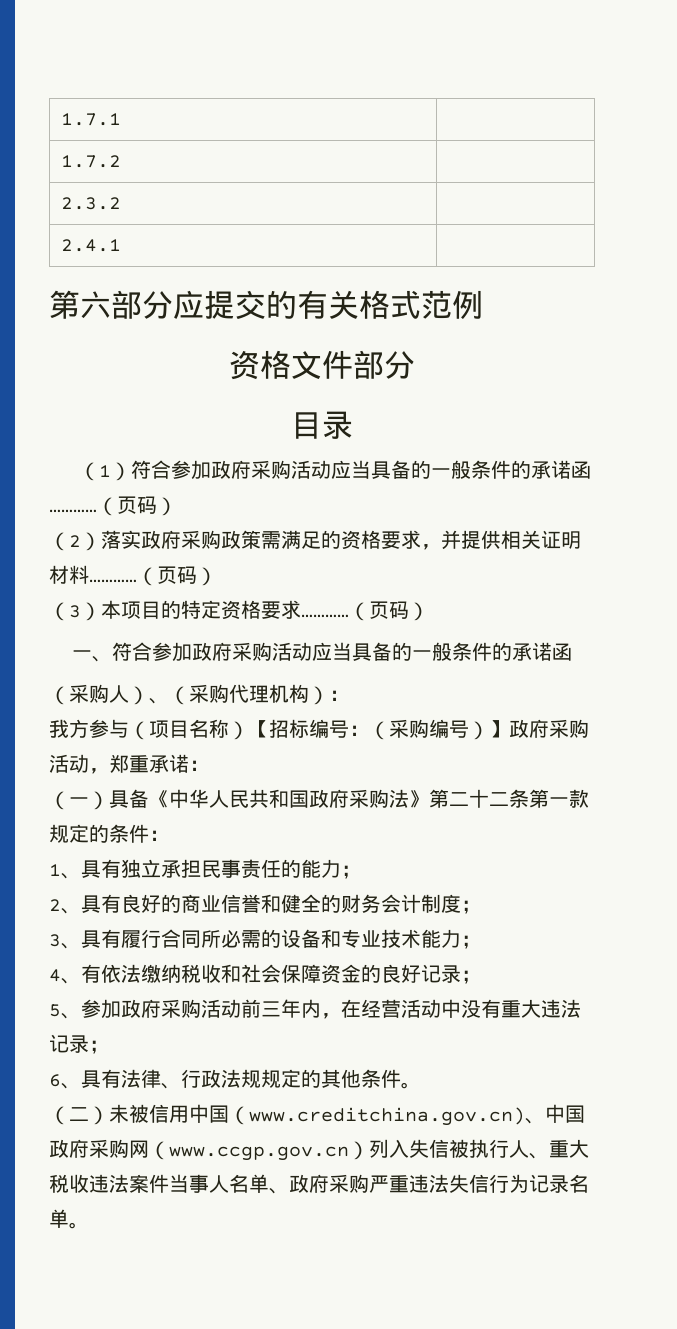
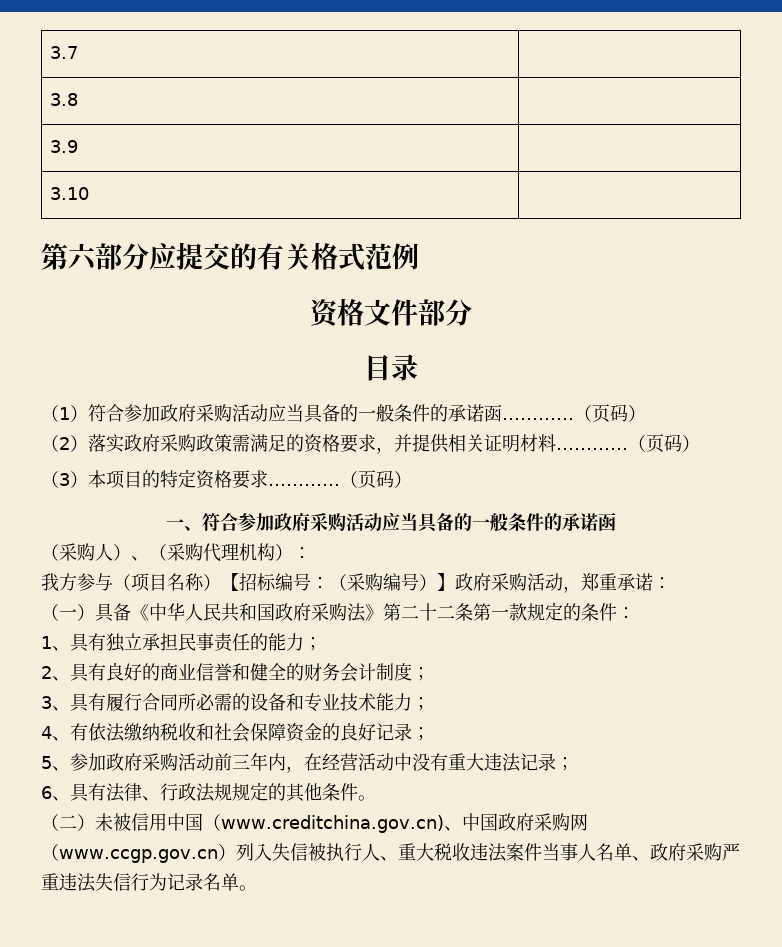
- 1.7.1 |
- 1.7.2 |
- 2.3.2 |
- 2.4.1 |
+ 3.7 |
+ 3.8 |
+ 3.9 |
+ 3.10 |

